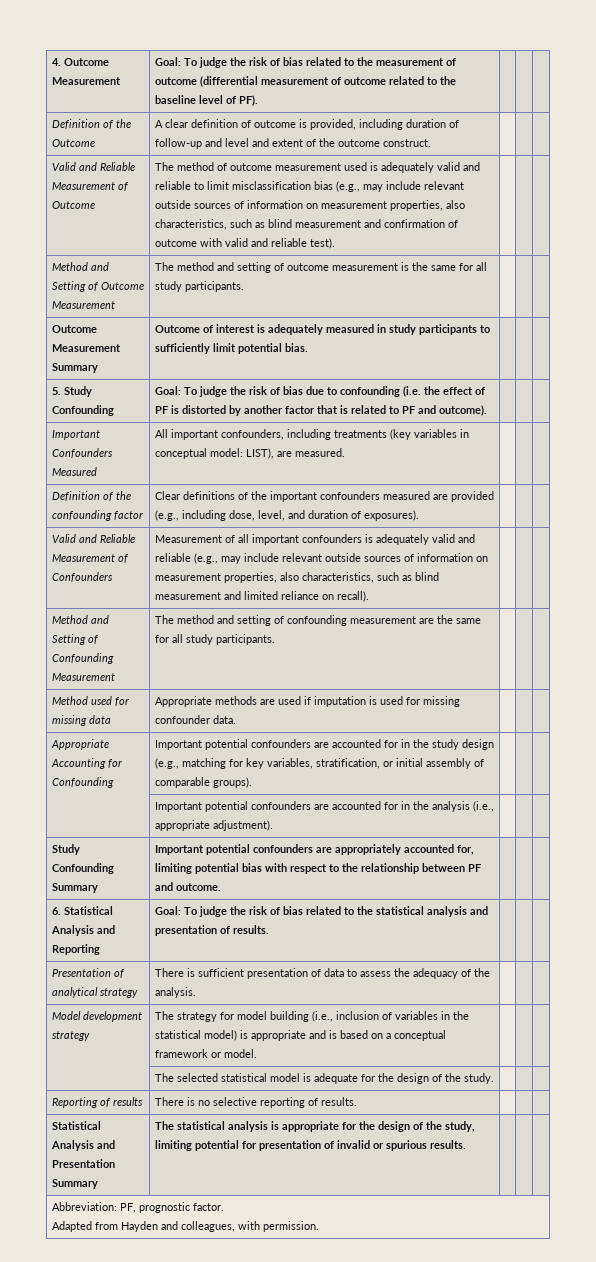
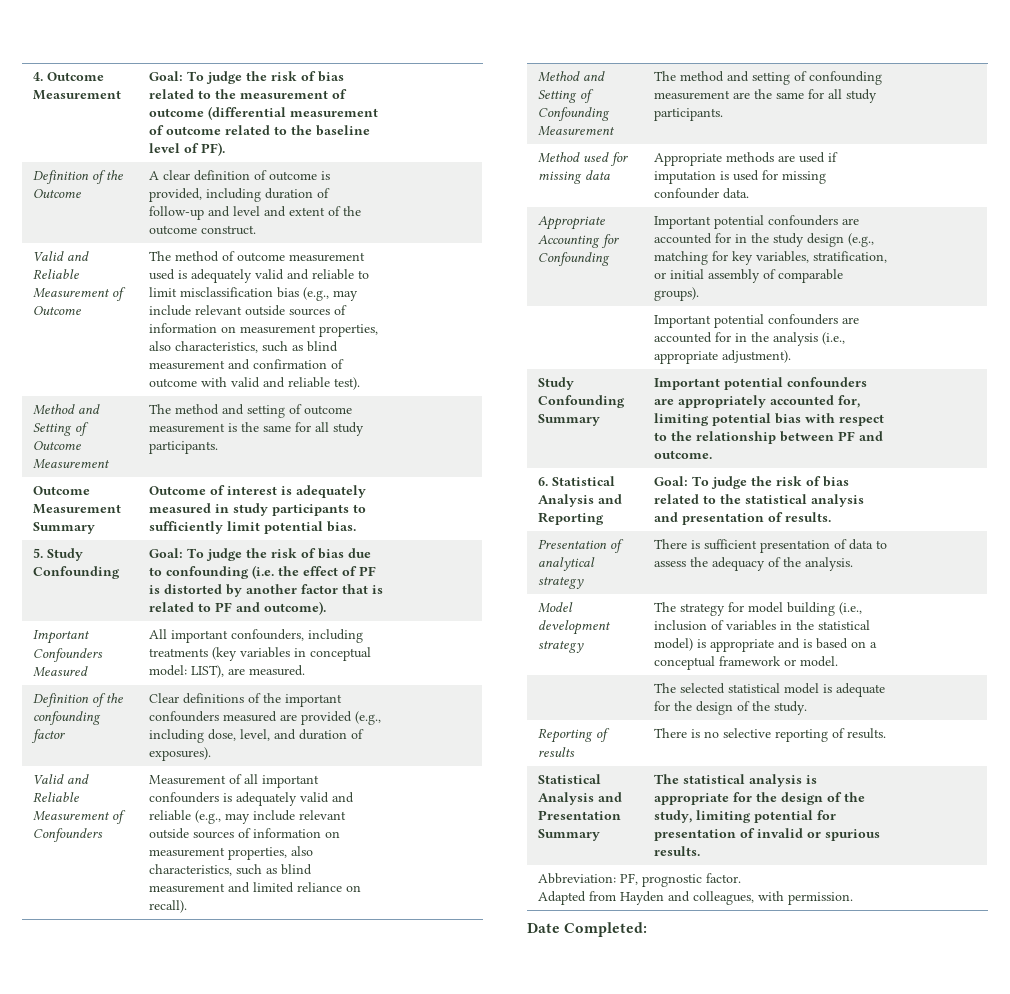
+ Date Completed:

